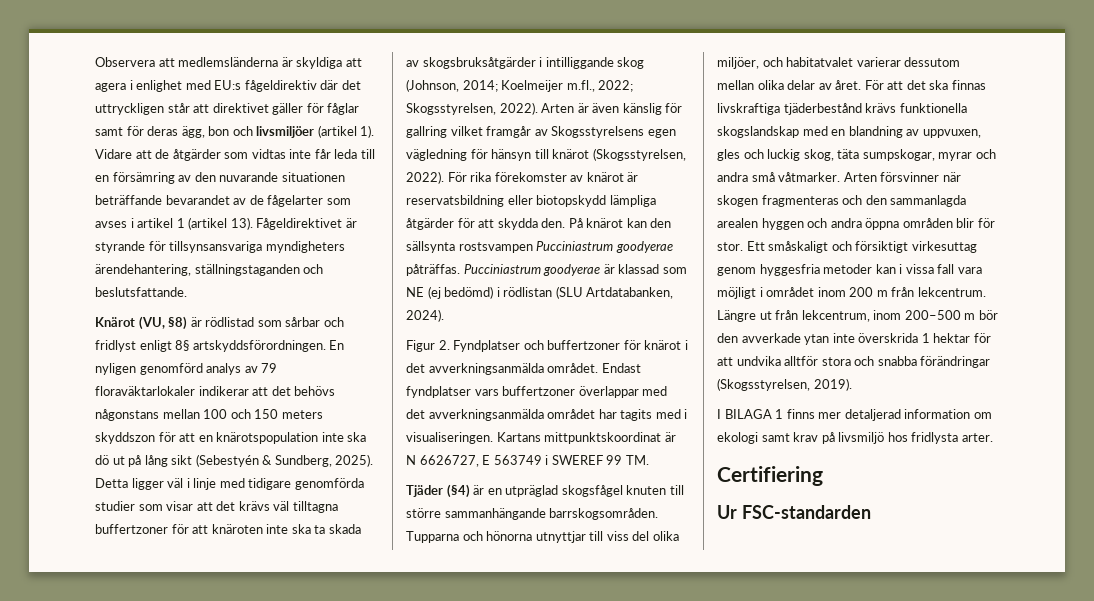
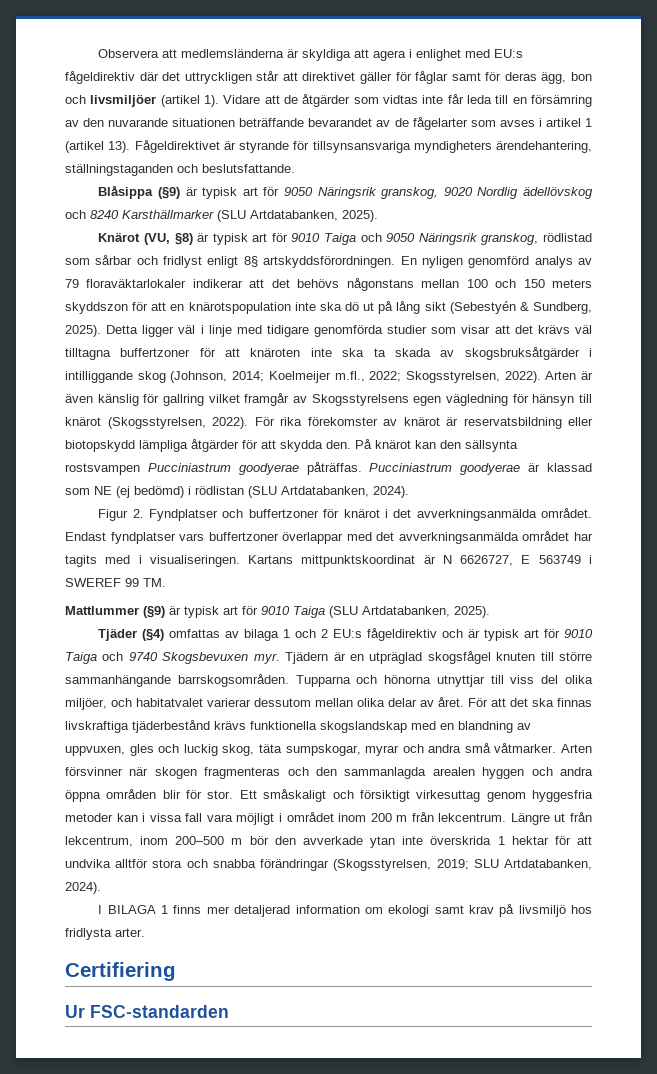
- Knärot (VU, §8) är rödlistad som sårbar och fridlyst enligt 8§ artskyddsförordningen.
+ Blåsippa (§9) är typisk art för 9050 Näringsrik granskog, 9020 Nordlig ädellövskog och 8240 Karsthällmarker (SLU Artdatabanken, 2025).
+ Knärot (VU, §8) är typisk art för 9010 Taiga och 9050 Näringsrik granskog, rödlistad som sårbar och fridlyst enligt 8§ artskyddsförordningen.
- Tjäder (§4) är en utpräglad skogsfågel knuten till större sammanhängande barrskogsområden.
+ Mattlummer (§9) är typisk art för 9010 Taiga (SLU Artdatabanken, 2025).
+ Tjäder (§4) omfattas av bilaga 1 och 2 EU:s fågeldirektiv och är typisk art för 9010 Taiga och 9740 Skogsbevuxen myr. Tjädern är en utpräglad skogsfågel knuten till större sammanhängande barrskogsområden.
- Längre ut från lekcentrum, inom 200–500 m bör den avverkade ytan inte överskrida 1 hektar för att undvika alltför stora och snabba förändringar (Skogsstyrelsen, 2019).
+ Längre ut från lekcentrum, inom 200–500 m bör den avverkade ytan inte överskrida 1 hektar för att undvika alltför stora och snabba förändringar (Skogsstyrelsen, 2019; SLU Artdatabanken, 2024).

